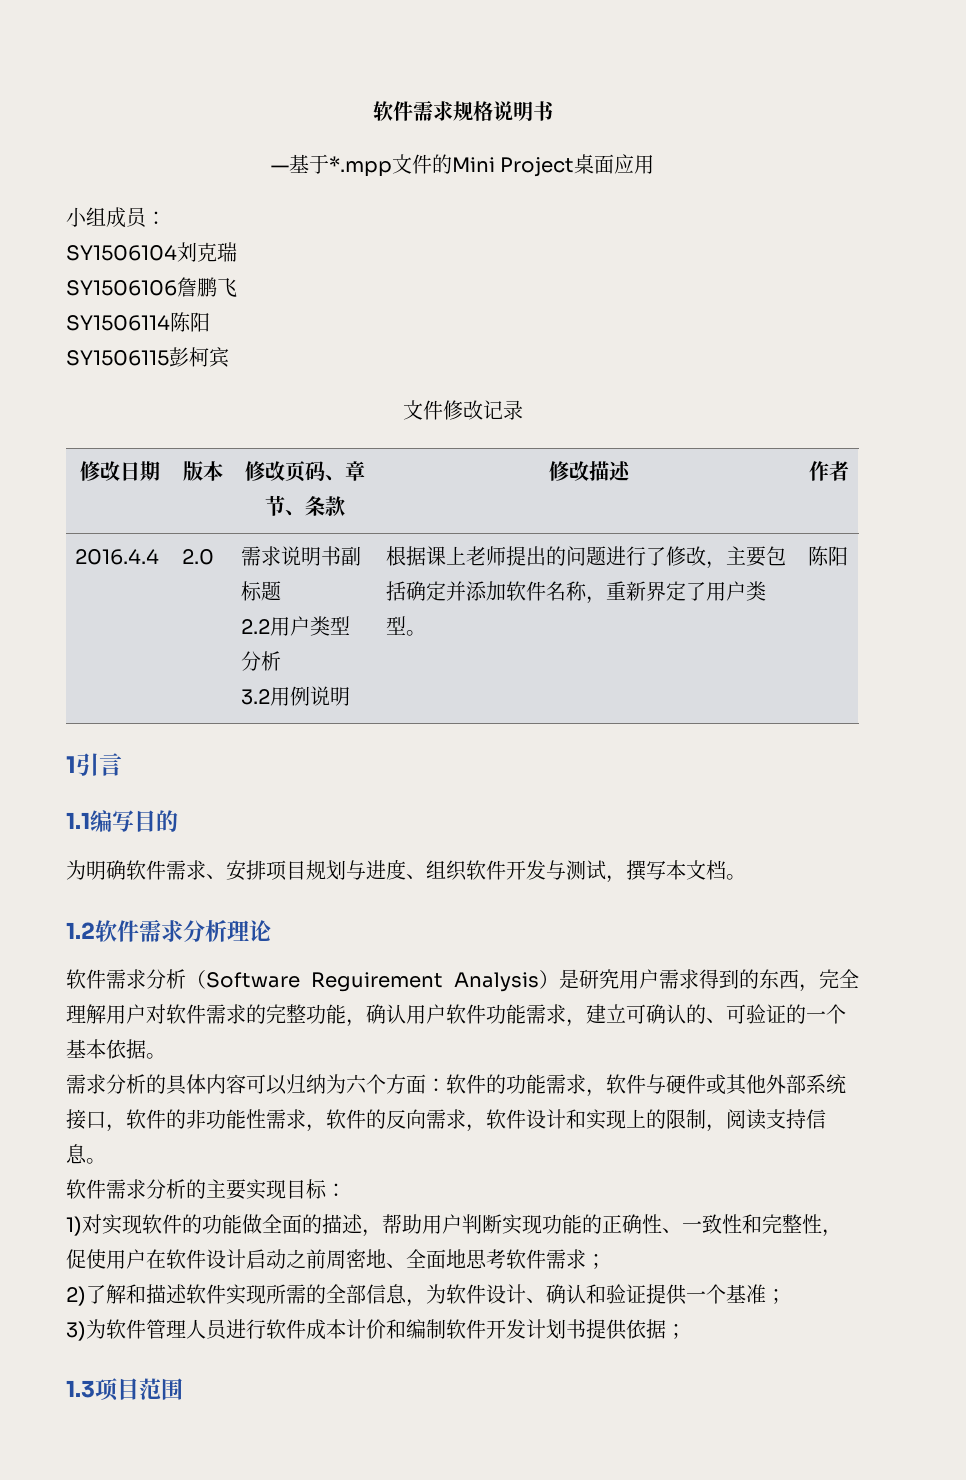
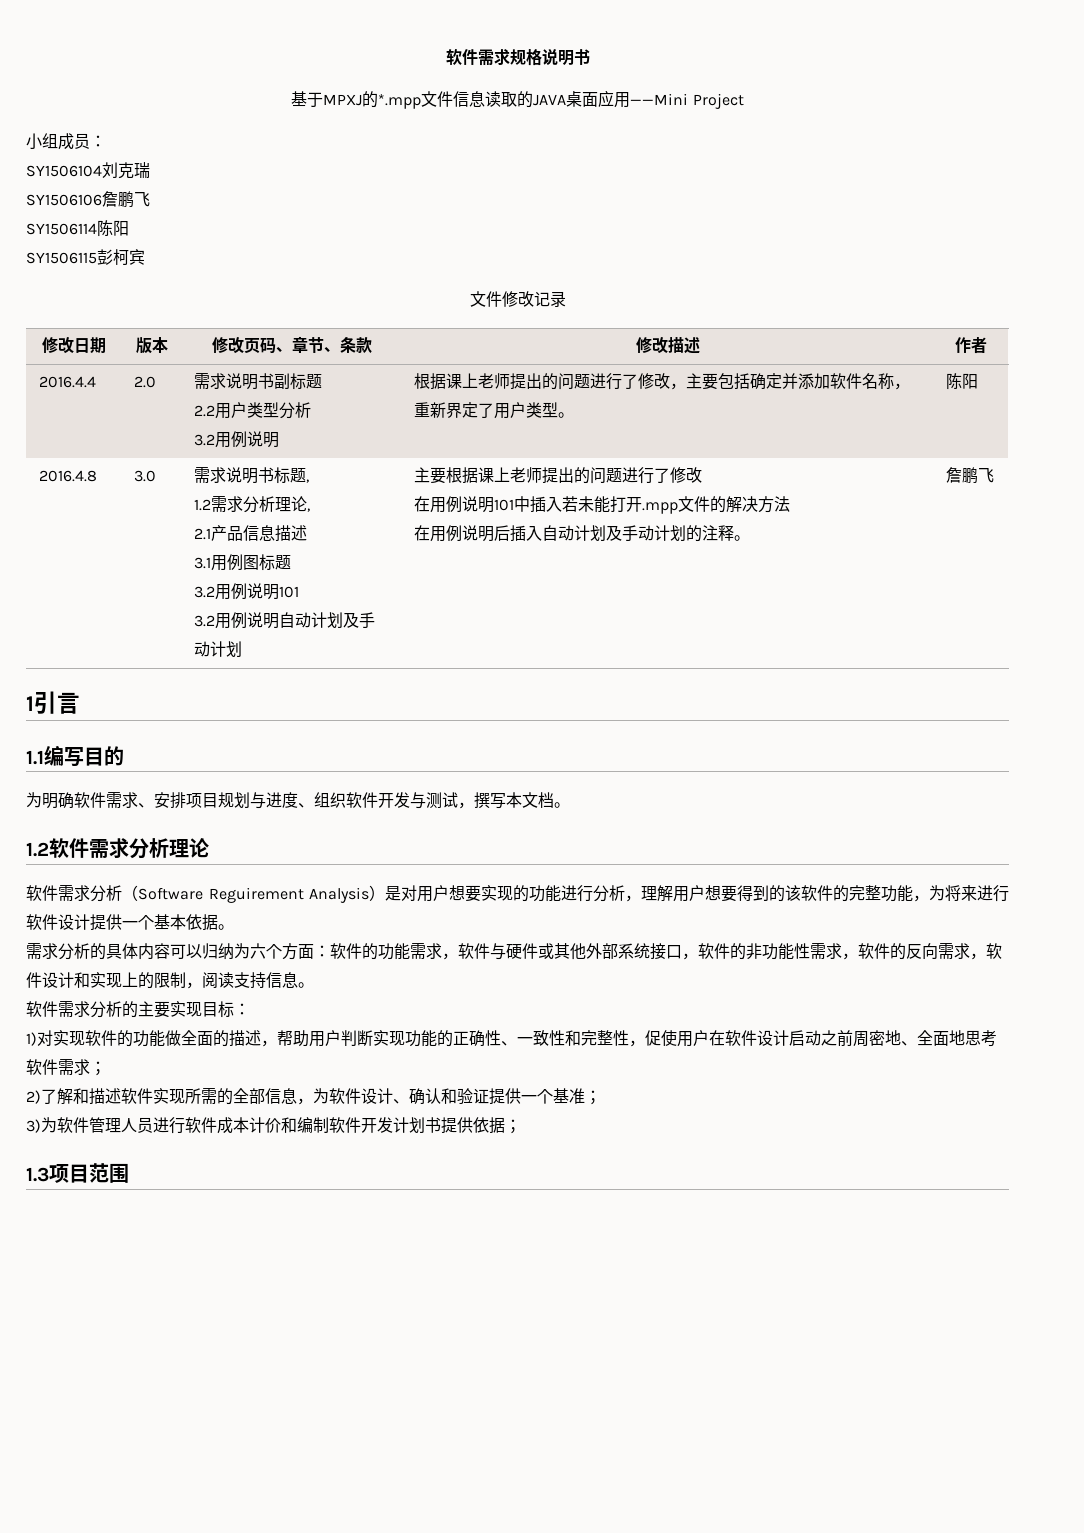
- —基于*.mpp文件的Mini Project桌面应用
+ 基于MPXJ的*.mpp文件信息读取的JAVA桌面应用——Mini Project
+ 2016.4.8 | 3.0 | 需求说明书标题,
+ 1.2需求分析理论,
+ 2.1产品信息描述
+ 3.1用例图标题
+ 3.2用例说明101
+ 3.2用例说明自动计划及手动计划 | 主要根据课上老师提出的问题进行了修改
+ 在用例说明101中插入若未能打开.mpp文件的解决方法
+ 在用例说明后插入自动计划及手动计划的注释。 | 詹鹏飞
- 软件需求分析（Software Reguirement Analysis）是研究用户需求得到的东西，完全理解用户对软件需求的完整功能，确认用户软件功能需求，建立可确认的、可验证的一个基本依据。
+ 软件需求分析（Software Reguirement Analysis）是对用户想要实现的功能进行分析，理解用户想要得到的该软件的完整功能，为将来进行软件设计提供一个基本依据。

